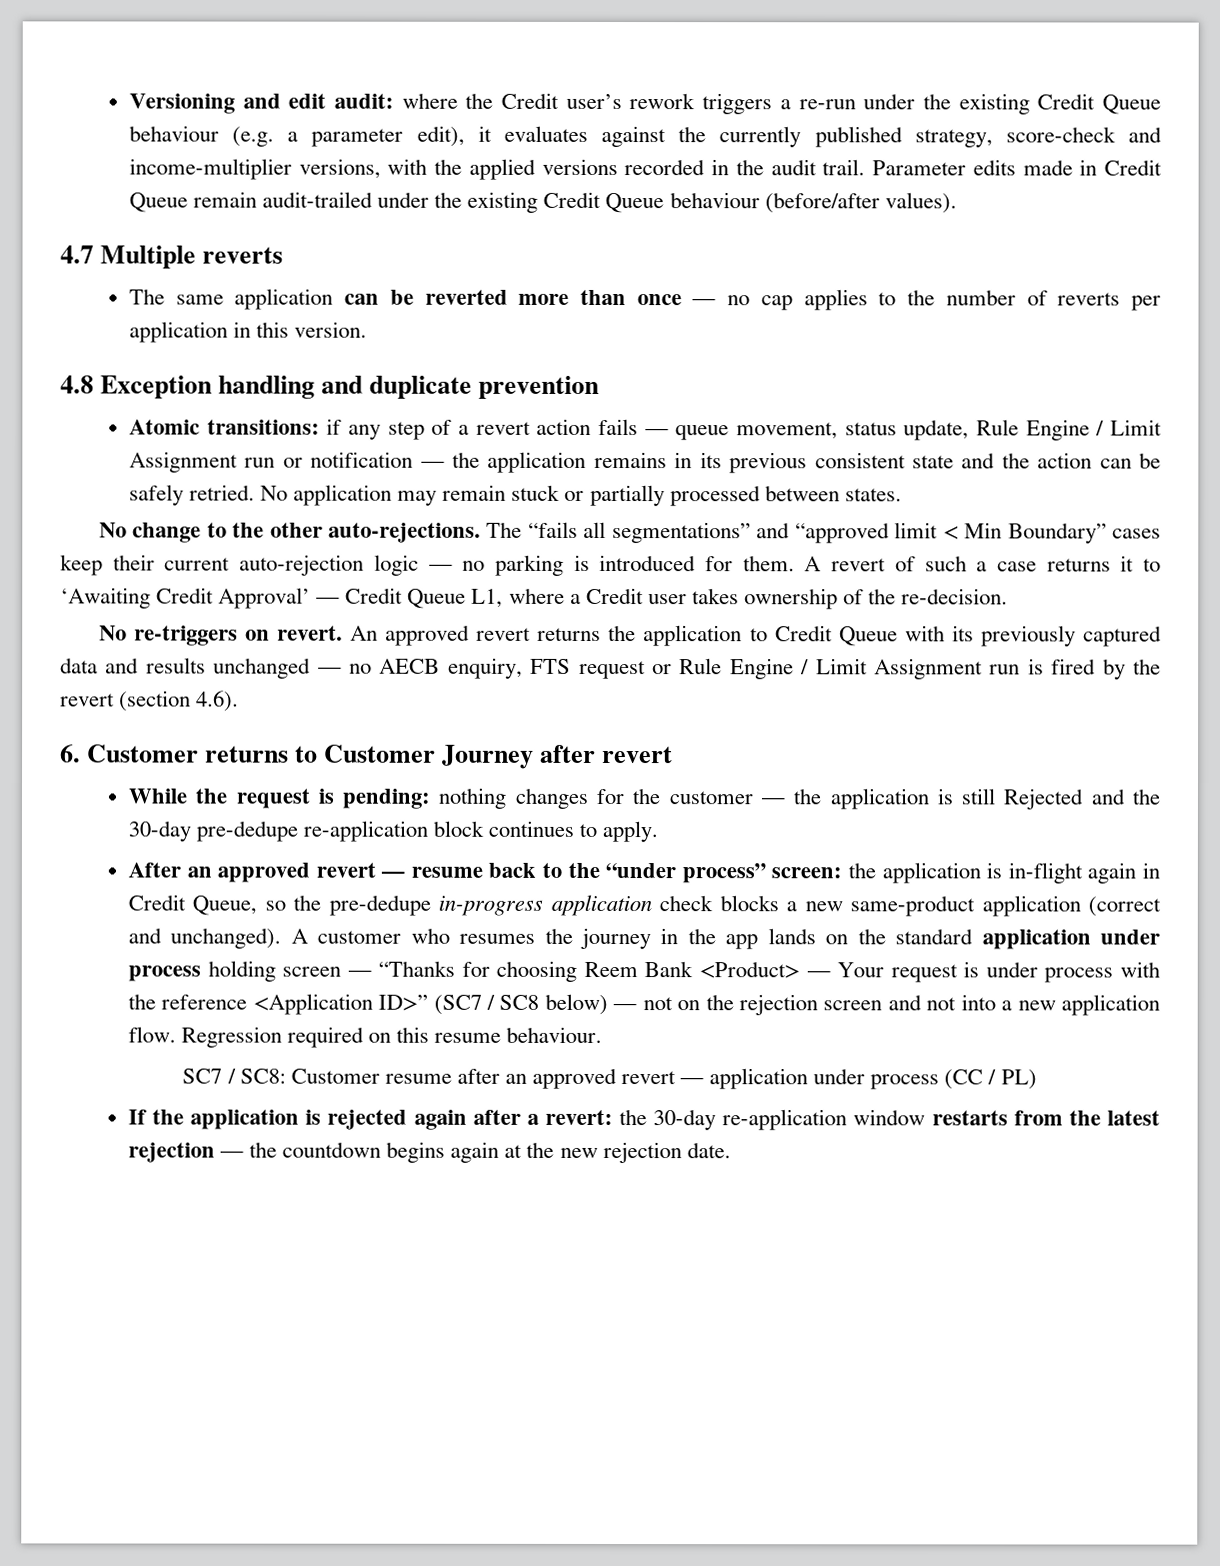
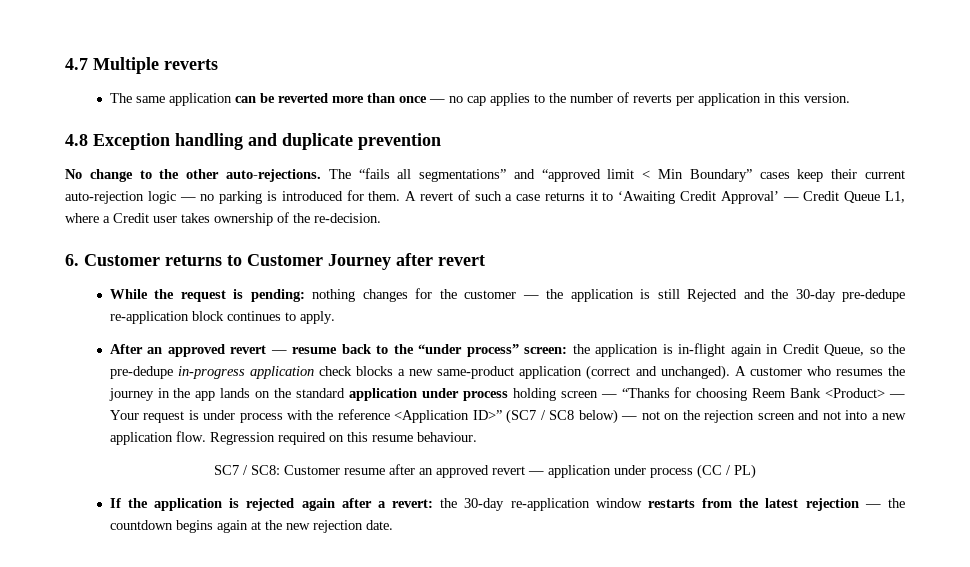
- Versioning and edit audit: where the Credit user’s rework triggers a re-run under the existing Credit Queue behaviour (e.g. a parameter edit), it evaluates against the currently published strategy, score-check and income-multiplier versions, with the applied versions recorded in the audit trail. Parameter edits made in Credit Queue remain audit-trailed under the existing Credit Queue behaviour (before/after values).
- Atomic transitions: if any step of a revert action fails — queue movement, status update, Rule Engine / Limit Assignment run or notification — the application remains in its previous consistent state and the action can be safely retried. No application may remain stuck or partially processed between states.
- No re-triggers on revert. An approved revert returns the application to Credit Queue with its previously captured data and results unchanged — no AECB enquiry, FTS request or Rule Engine / Limit Assignment run is fired by the revert (section 4.6).

